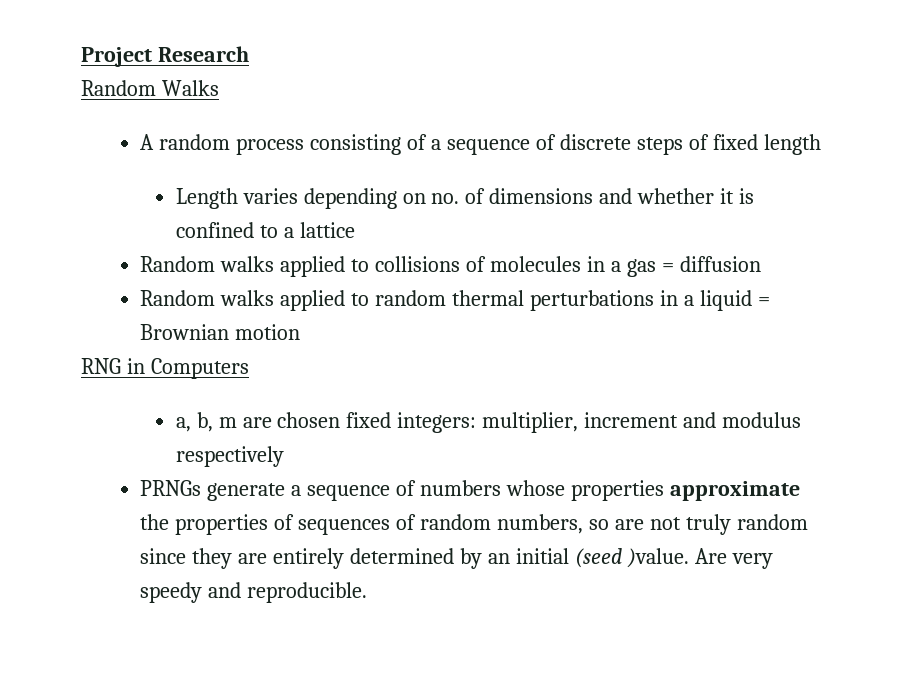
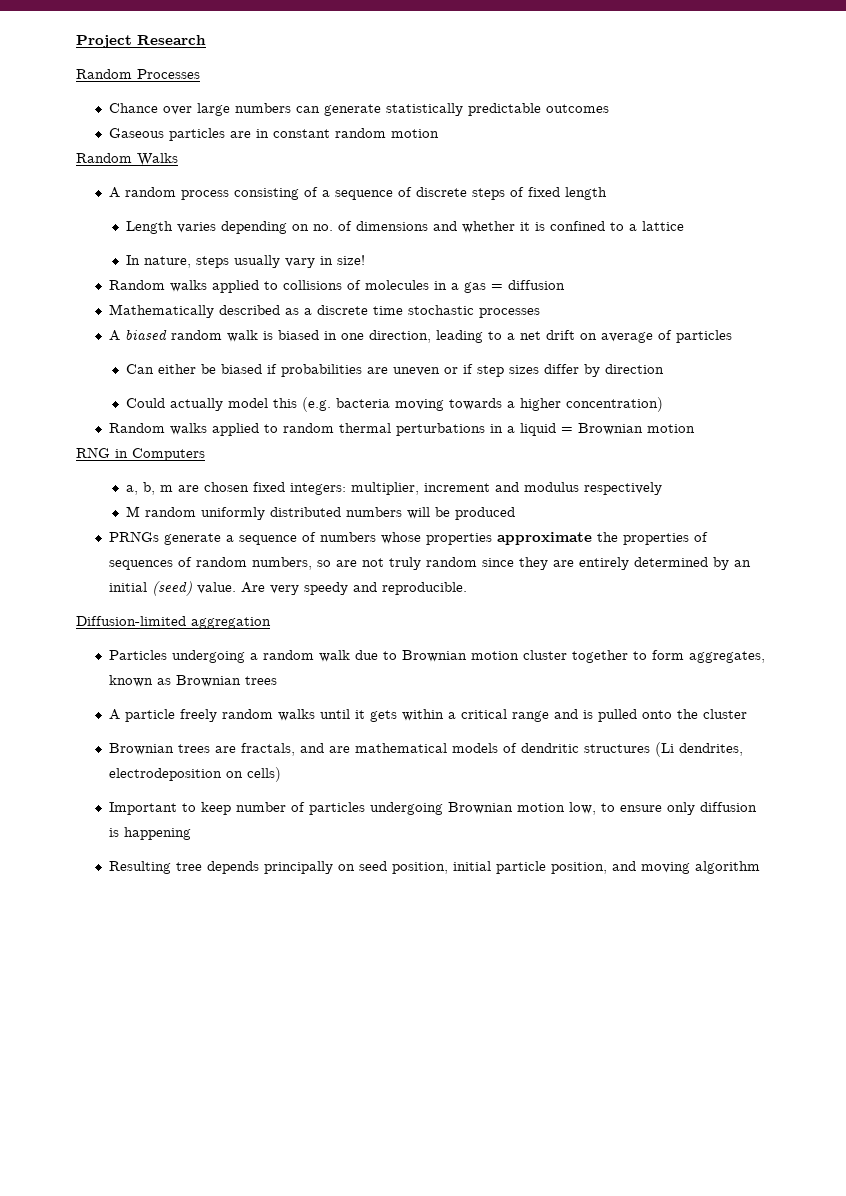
+ Random Processes
+ Chance over large numbers can generate statistically predictable outcomes
+ Gaseous particles are in constant random motion
+ In nature, steps usually vary in size!
+ Mathematically described as a discrete time stochastic processes
+ A biased random walk is biased in one direction, leading to a net drift on average of particles
+ Can either be biased if probabilities are uneven or if step sizes differ by direction
+ Could actually model this (e.g. bacteria moving towards a higher concentration)
+ M random uniformly distributed numbers will be produced
- PRNGs generate a sequence of numbers whose properties approximate the properties of sequences of random numbers, so are not truly random since they are entirely determined by an initial (seed )value.
+ PRNGs generate a sequence of numbers whose properties approximate the properties of sequences of random numbers, so are not truly random since they are entirely determined by an initial (seed) value.
+ Diffusion-limited aggregation
+ Particles undergoing a random walk due to Brownian motion cluster together to form aggregates, known as Brownian trees
+ A particle freely random walks until it gets within a critical range and is pulled onto the cluster
+ Brownian trees are fractals, and are mathematical models of dendritic structures (Li dendrites, electrodeposition on cells)
+ Important to keep number of particles undergoing Brownian motion low, to ensure only diffusion is happening
+ Resulting tree depends principally on seed position, initial particle position, and moving algorithm

